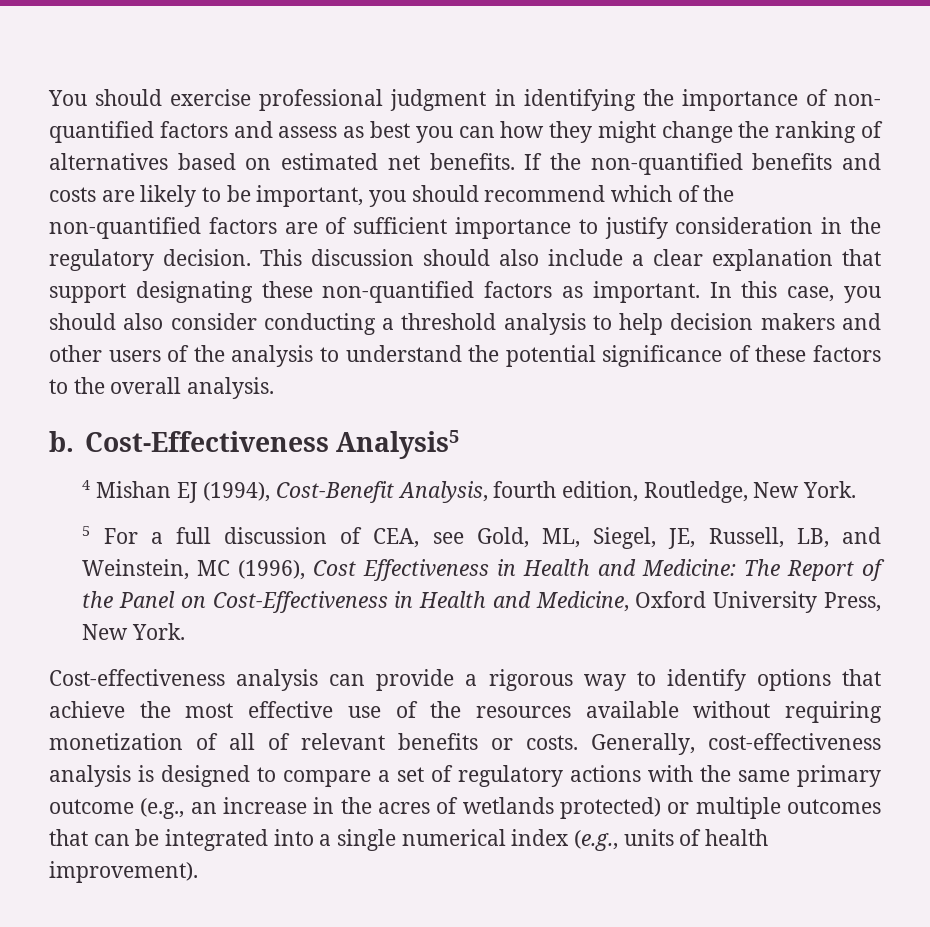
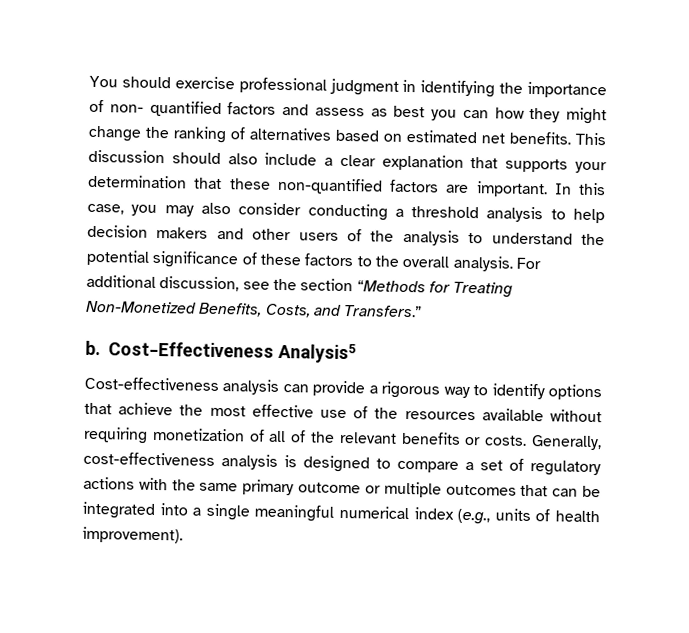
- If the non-quantified benefits and costs are likely to be important, you should recommend which of the non-quantified factors are of sufficient importance to justify consideration in the regulatory decision.
- This discussion should also include a clear explanation that support designating these non-quantified factors as important.
+ This discussion should also include a clear explanation that supports your determination that these non-quantified factors are important.
- In this case, you should also consider conducting a threshold analysis to help decision makers and other users of the analysis to understand the potential significance of these factors to the overall analysis.
+ In this case, you may also consider conducting a threshold analysis to help decision makers and other users of the analysis to understand the potential significance of these factors to the overall analysis. For additional discussion, see the section “Methods for Treating Non-Monetized Benefits, Costs, and Transfers.”
  b. Cost-Effectiveness Analysis5
- 4 Mishan EJ (1994), Cost-Benefit Analysis, fourth edition, Routledge, New York.
- 5 For a full discussion of CEA, see Gold, ML, Siegel, JE, Russell, LB, and Weinstein, MC (1996), Cost Effectiveness in Health and Medicine: The Report of the Panel on Cost-Effectiveness in Health and Medicine, Oxford University Press, New York.
- Cost-effectiveness analysis can provide a rigorous way to identify options that achieve the most effective use of the resources available without requiring monetization of all of relevant benefits or costs.
+ Cost-effectiveness analysis can provide a rigorous way to identify options that achieve the most effective use of the resources available without requiring monetization of all of the relevant benefits or costs.
- Generally, cost-effectiveness analysis is designed to compare a set of regulatory actions with the same primary outcome (e.g., an increase in the acres of wetlands protected) or multiple outcomes that can be integrated into a single numerical index (e.g., units of health improvement).
+ Generally, cost-effectiveness analysis is designed to compare a set of regulatory actions with the same primary outcome or multiple outcomes that can be integrated into a single meaningful numerical index (e.g., units of health improvement).

